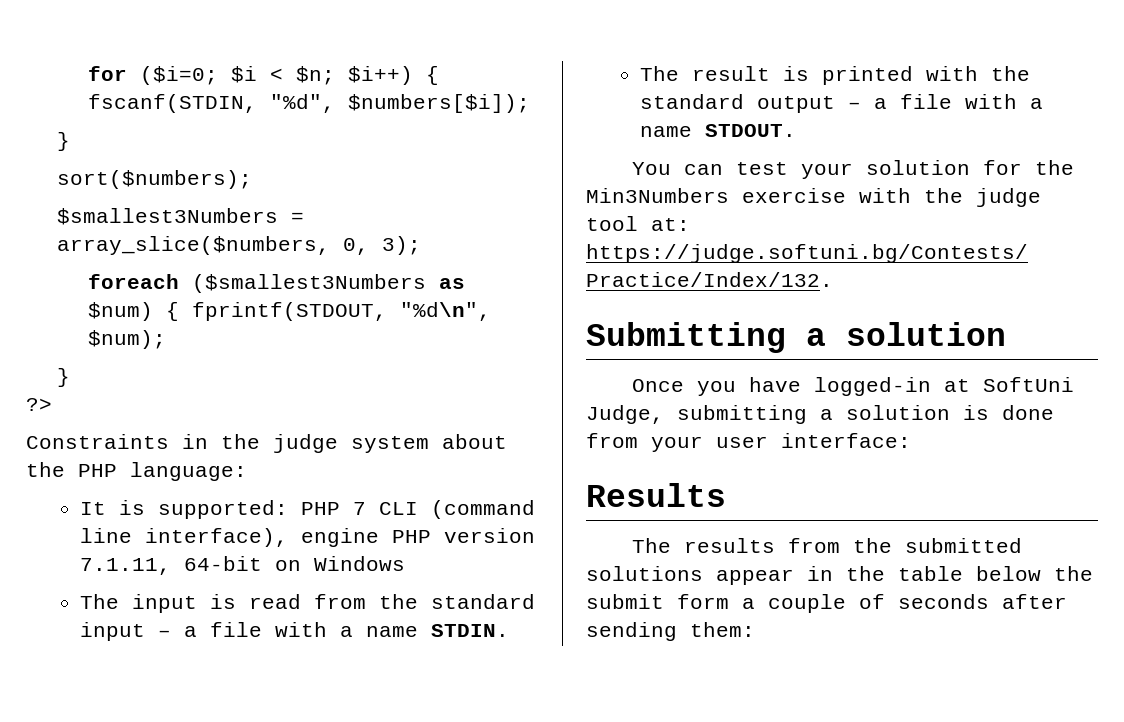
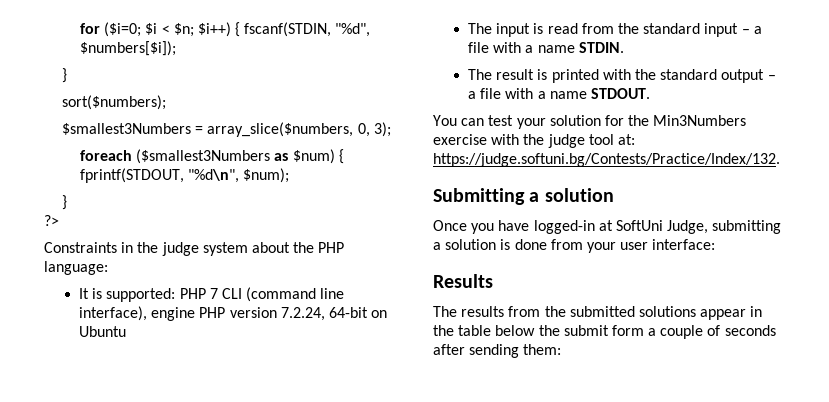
- It is supported: PHP 7 CLI (command line interface), engine PHP version 7.1.11, 64-bit on Windows
+ It is supported: PHP 7 CLI (command line interface), engine PHP version 7.2.24, 64-bit on Ubuntu

